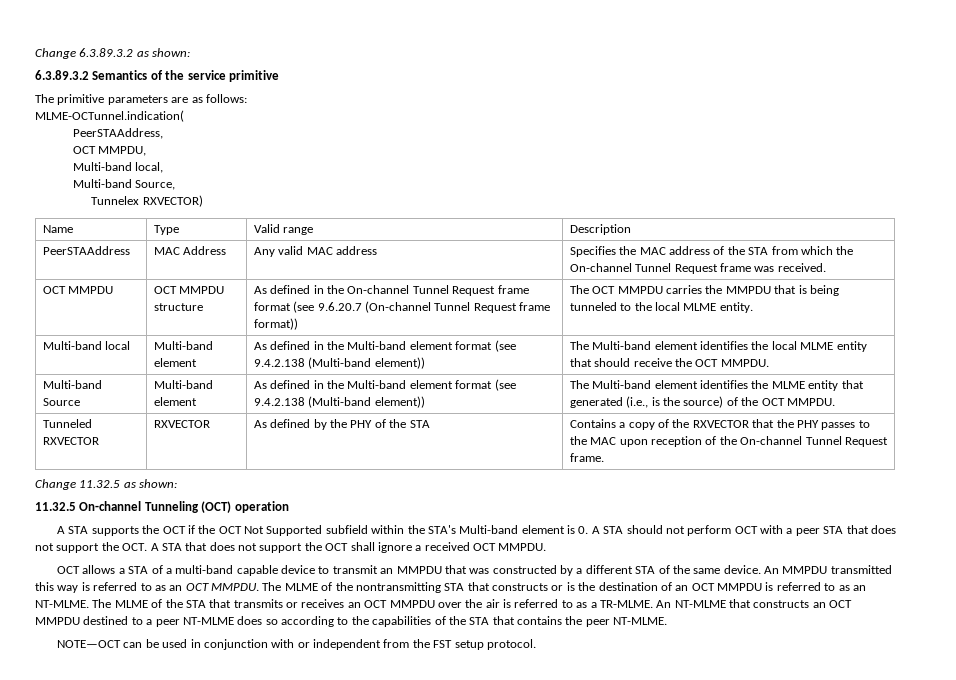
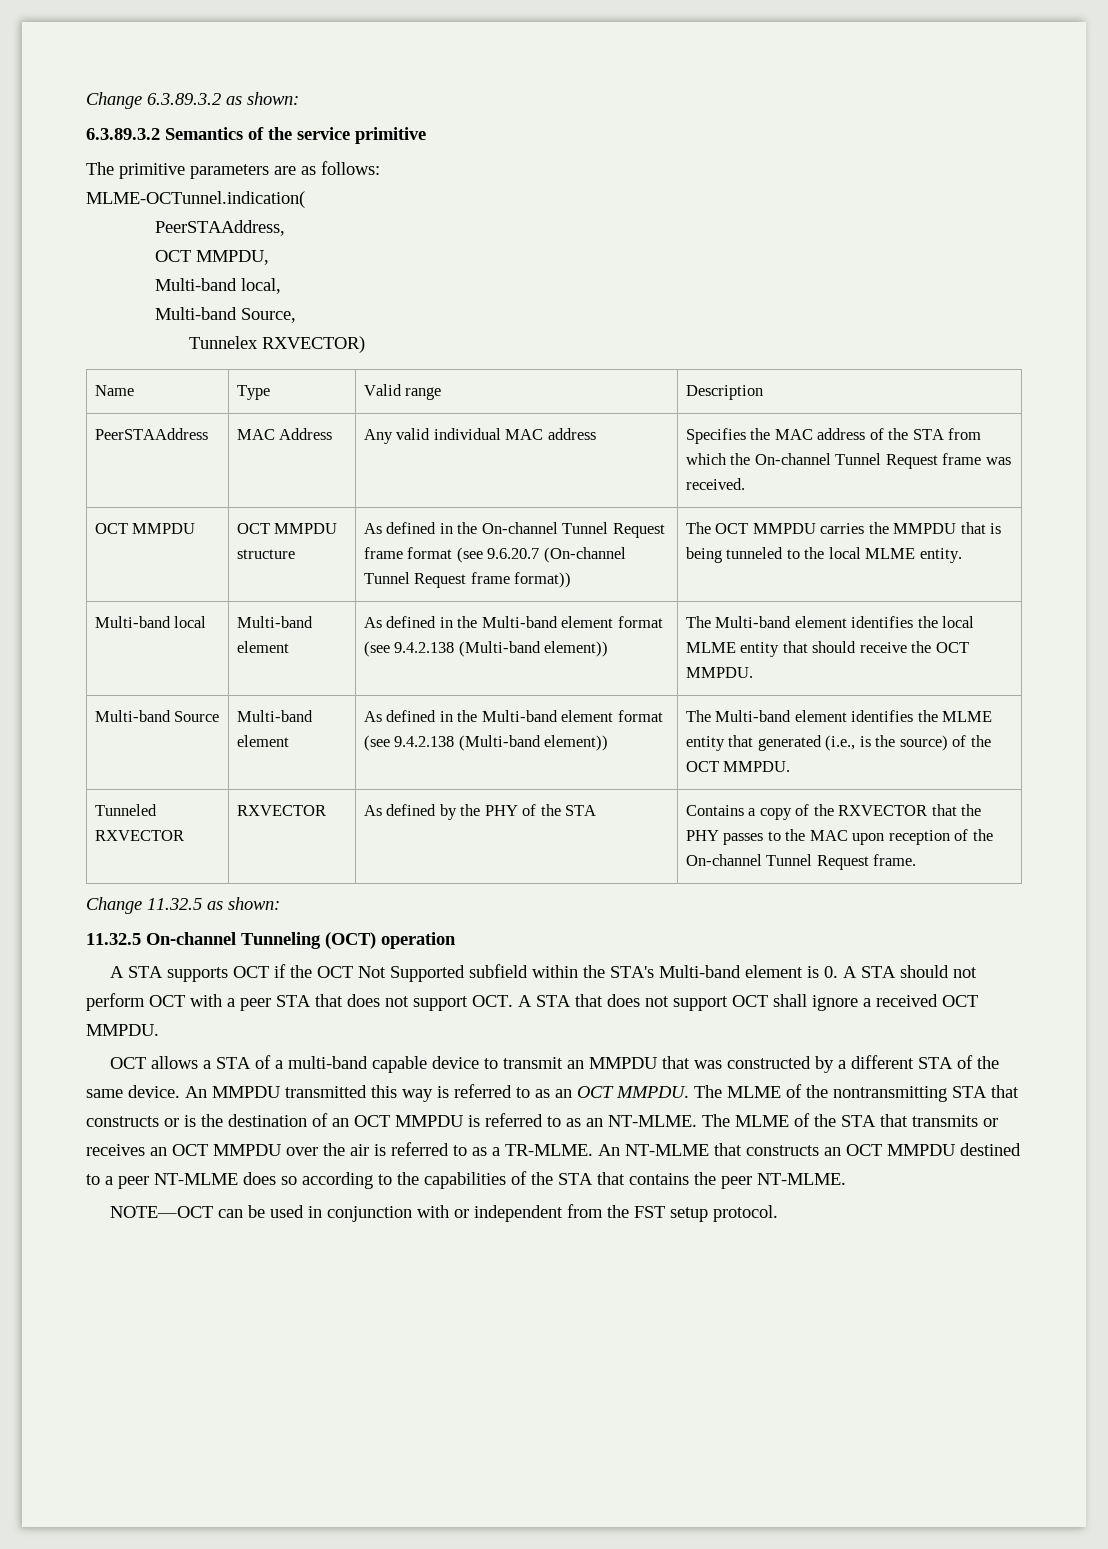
- PeerSTAAddress | MAC Address | Any valid MAC address | Specifies the MAC address of the STA from which the On-channel Tunnel Request frame was received.
+ PeerSTAAddress | MAC Address | Any valid individual MAC address | Specifies the MAC address of the STA from which the On-channel Tunnel Request frame was received.
- A STA supports the OCT if the OCT Not Supported subfield within the STA's Multi-band element is 0. A STA should not perform OCT with a peer STA that does not support the OCT. A STA that does not support the OCT shall ignore a received OCT MMPDU.
+ A STA supports OCT if the OCT Not Supported subfield within the STA's Multi-band element is 0. A STA should not perform OCT with a peer STA that does not support OCT. A STA that does not support OCT shall ignore a received OCT MMPDU.

